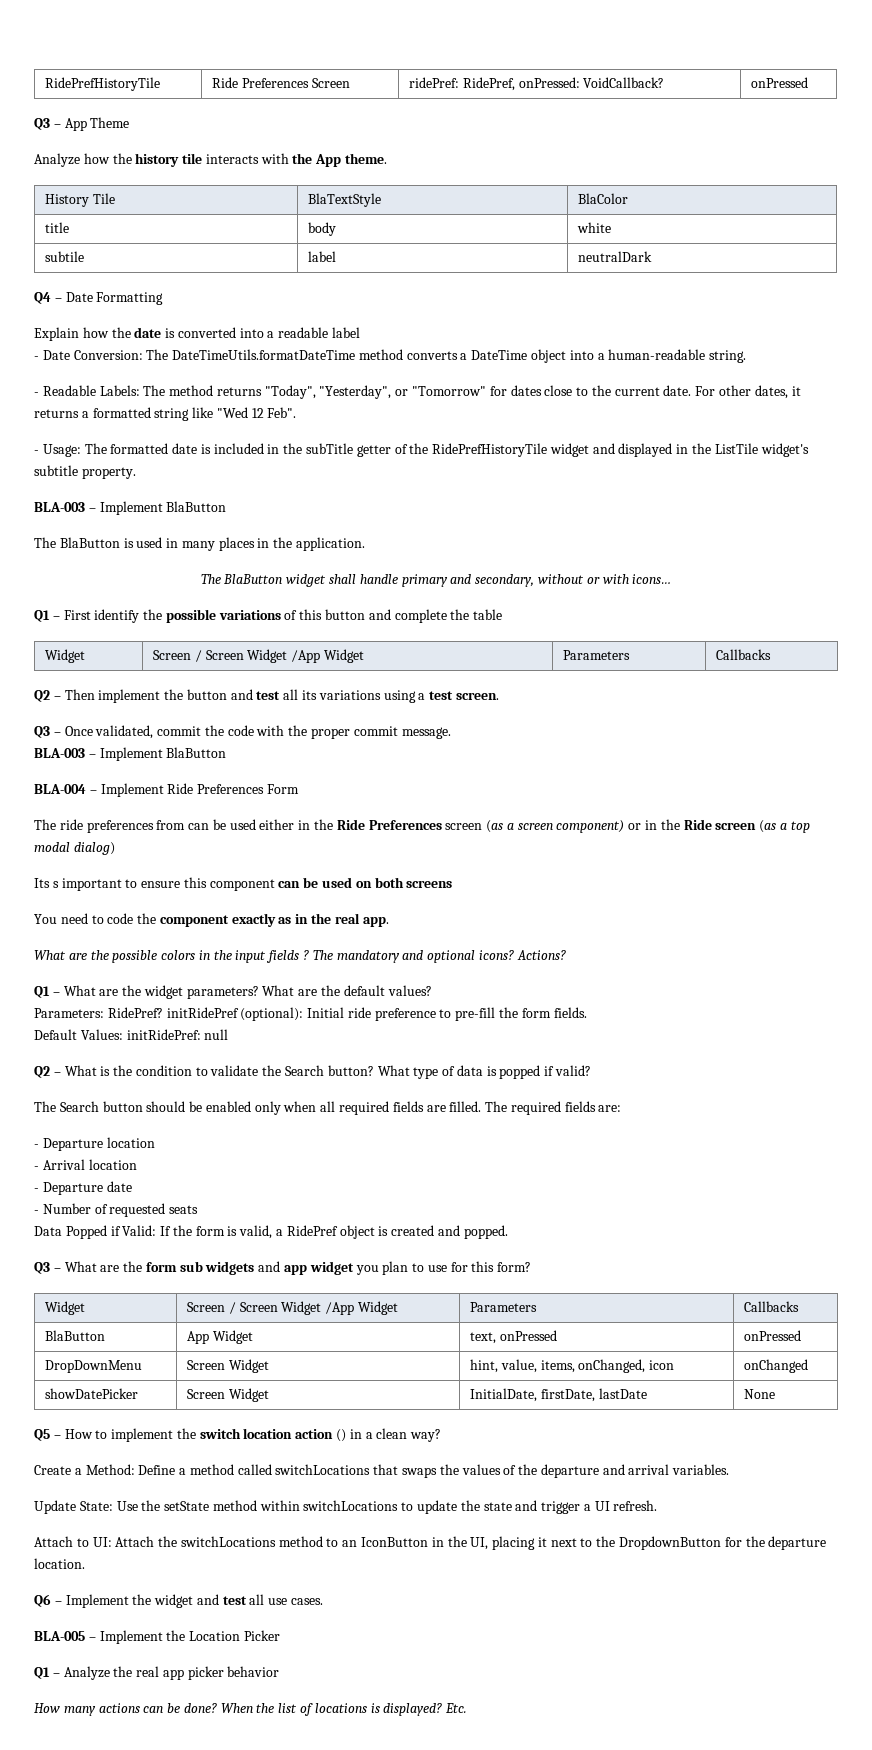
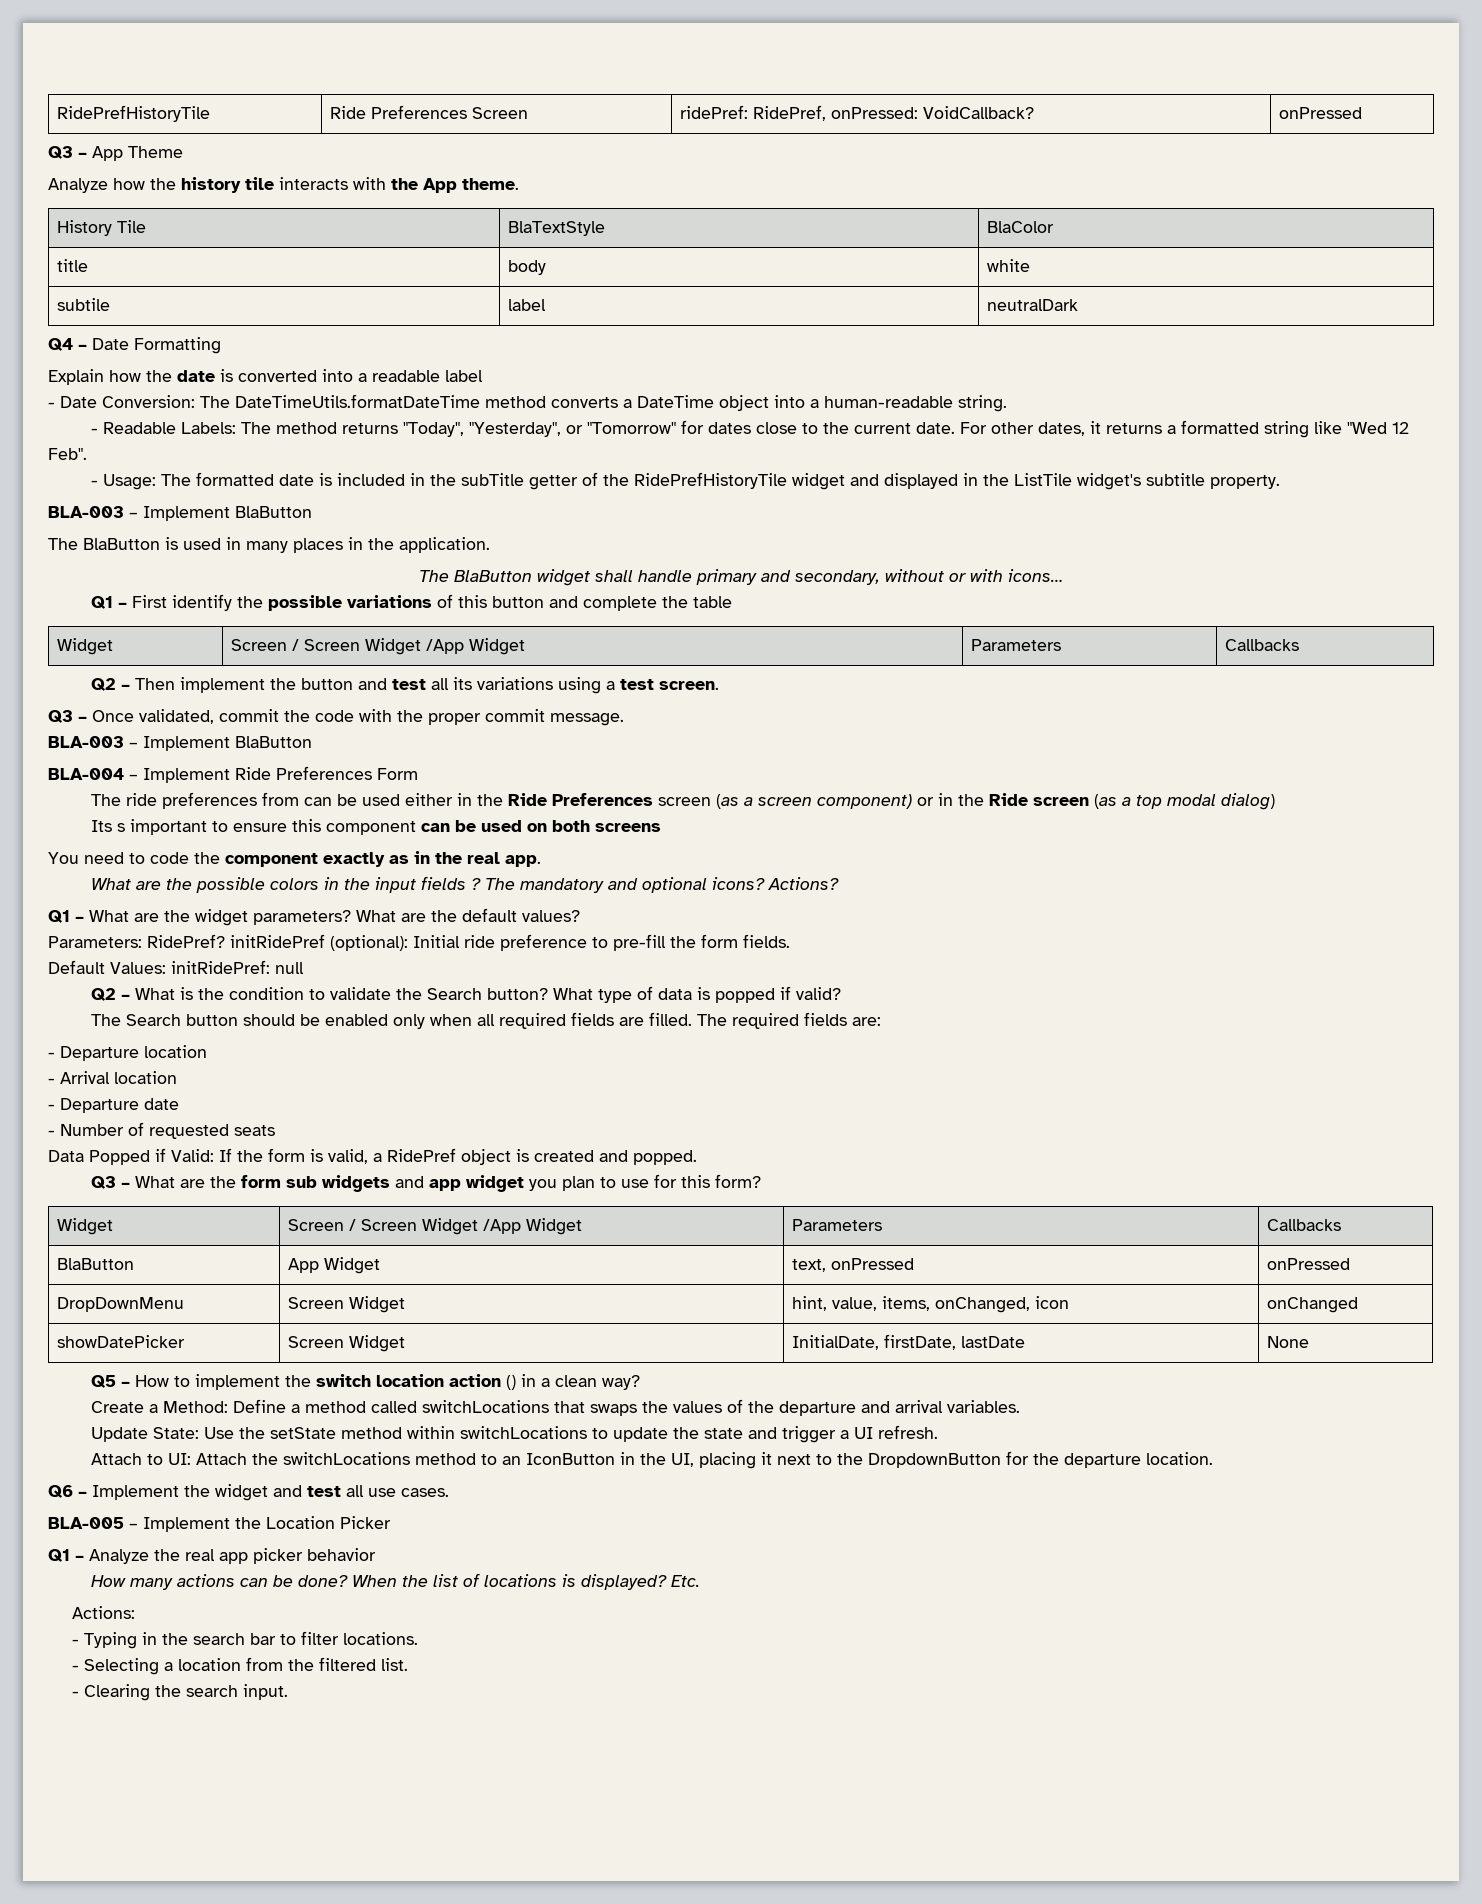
+ Actions:
+ - Typing in the search bar to filter locations.
+ - Selecting a location from the filtered list.
+ - Clearing the search input.

